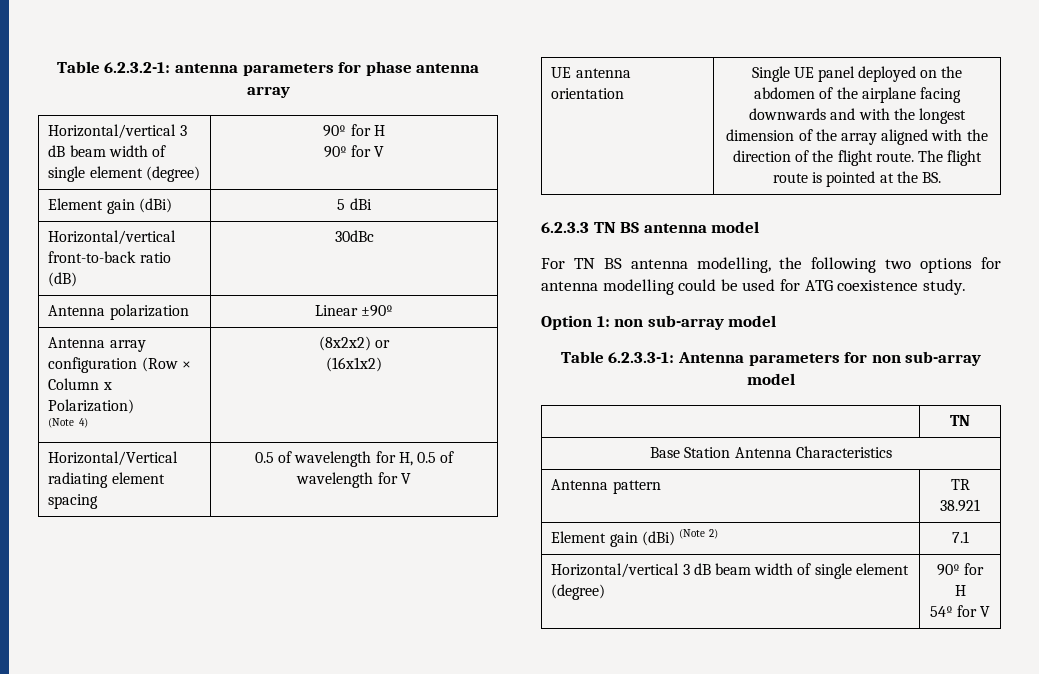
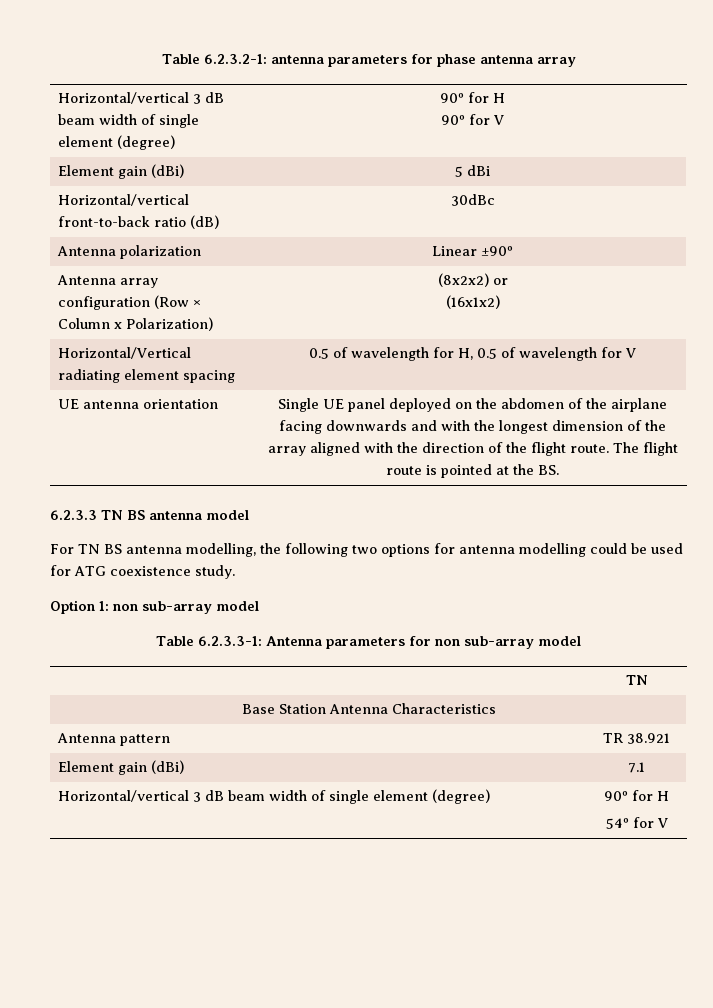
- Antenna array configuration (Row × Column x Polarization)
- (Note 4) | (8x2x2) or
+ Antenna array configuration (Row × Column x Polarization) | (8x2x2) or
- Element gain (dBi) (Note 2) | 7.1
+ Element gain (dBi) | 7.1

